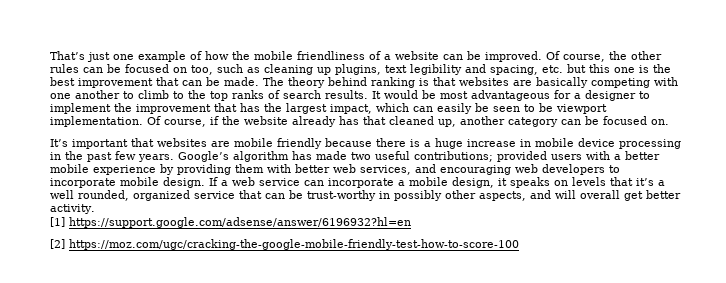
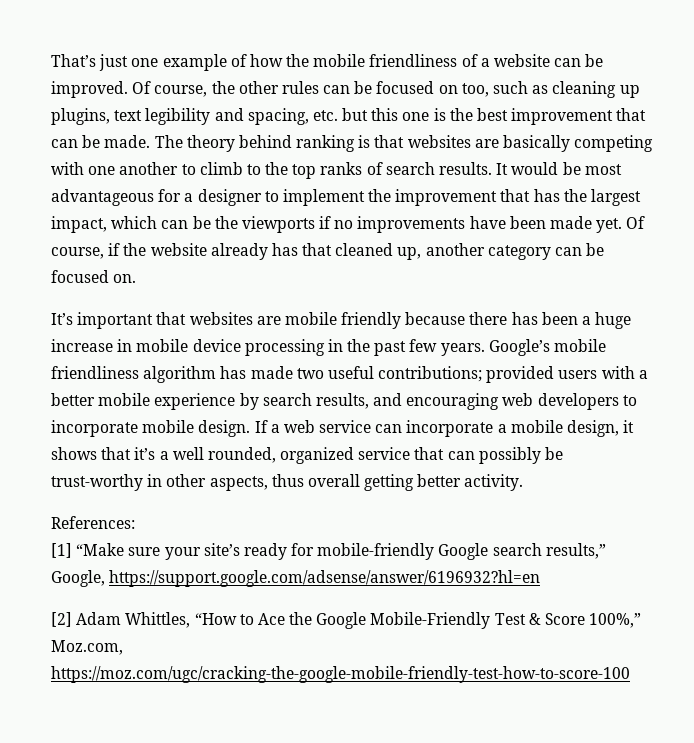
- It would be most advantageous for a designer to implement the improvement that has the largest impact, which can easily be seen to be viewport implementation.
+ It would be most advantageous for a designer to implement the improvement that has the largest impact, which can be the viewports if no improvements have been made yet.
- It’s important that websites are mobile friendly because there is a huge increase in mobile device processing in the past few years.
+ It’s important that websites are mobile friendly because there has been a huge increase in mobile device processing in the past few years.
- Google’s algorithm has made two useful contributions; provided users with a better mobile experience by providing them with better web services, and encouraging web developers to incorporate mobile design.
+ Google’s mobile friendliness algorithm has made two useful contributions; provided users with a better mobile experience by search results, and encouraging web developers to incorporate mobile design.
- If a web service can incorporate a mobile design, it speaks on levels that it’s a well rounded, organized service that can be trust-worthy in possibly other aspects, and will overall get better activity.
+ If a web service can incorporate a mobile design, it shows that it’s a well rounded, organized service that can possibly be trust-worthy in other aspects, thus overall getting better activity.
+ References:
- [1] https://support.google.com/adsense/answer/6196932?hl=en
- [2] https://moz.com/ugc/cracking-the-google-mobile-friendly-test-how-to-score-100
+ [1] “Make sure your site’s ready for mobile-friendly Google search results,” Google, https://support.google.com/adsense/answer/6196932?hl=en
+ [2] Adam Whittles, “How to Ace the Google Mobile-Friendly Test & Score 100%,” Moz.com, https://moz.com/ugc/cracking-the-google-mobile-friendly-test-how-to-score-100

